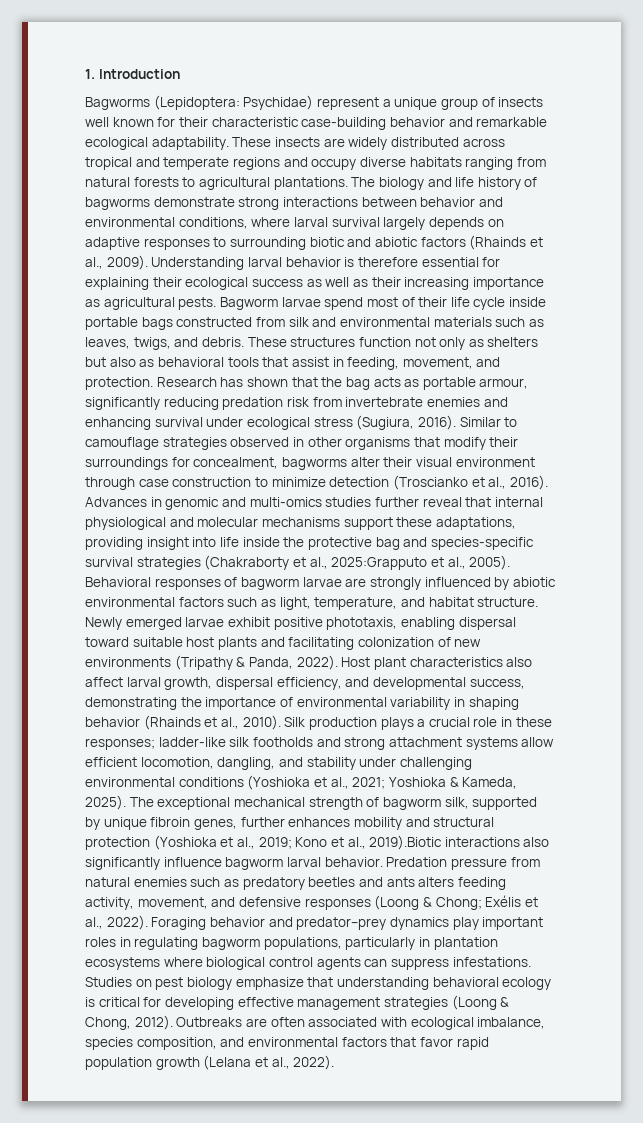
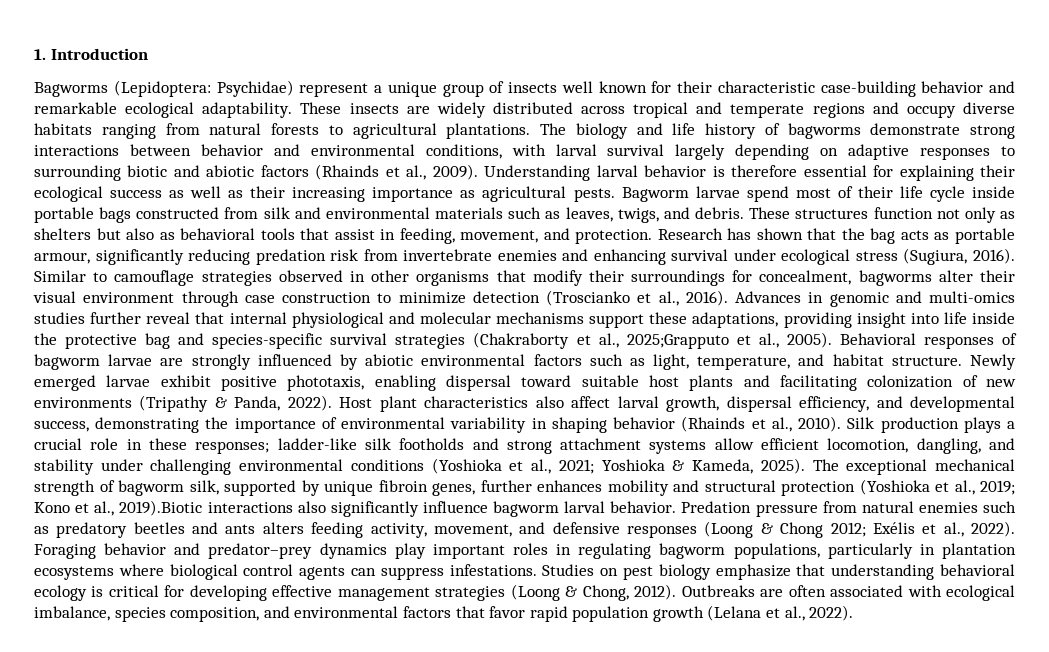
- The biology and life history of bagworms demonstrate strong interactions between behavior and environmental conditions, where larval survival largely depends on adaptive responses to surrounding biotic and abiotic factors (Rhainds et al., 2009).
+ The biology and life history of bagworms demonstrate strong interactions between behavior and environmental conditions, with larval survival largely depending on adaptive responses to surrounding biotic and abiotic factors (Rhainds et al., 2009).
- Advances in genomic and multi-omics studies further reveal that internal physiological and molecular mechanisms support these adaptations, providing insight into life inside the protective bag and species-specific survival strategies (Chakraborty et al., 2025:Grapputo et al., 2005).
+ Advances in genomic and multi-omics studies further reveal that internal physiological and molecular mechanisms support these adaptations, providing insight into life inside the protective bag and species-specific survival strategies (Chakraborty et al., 2025;Grapputo et al., 2005).
- Predation pressure from natural enemies such as predatory beetles and ants alters feeding activity, movement, and defensive responses (Loong & Chong; Exélis et al., 2022).
+ Predation pressure from natural enemies such as predatory beetles and ants alters feeding activity, movement, and defensive responses (Loong & Chong 2012; Exélis et al., 2022).

